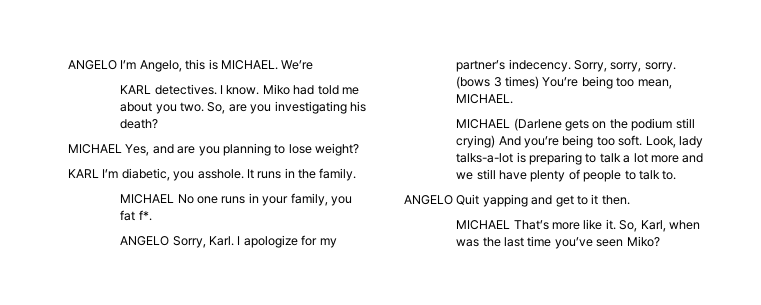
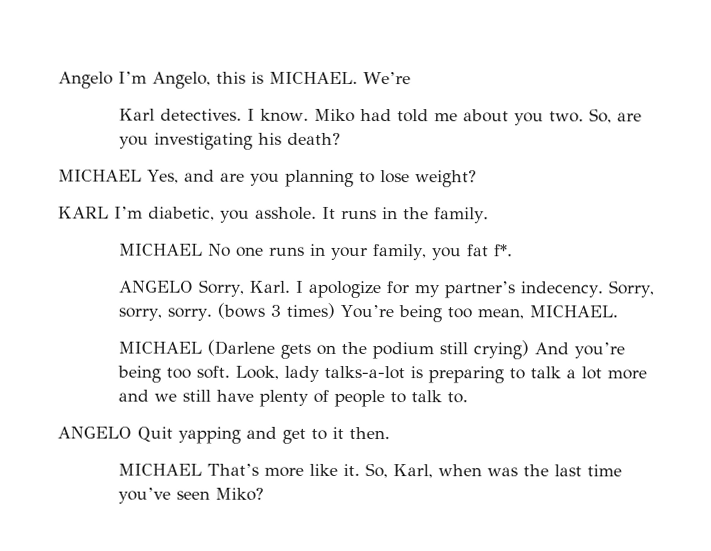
- ANGELO I’m Angelo, this is MICHAEL.
+ Angelo I’m Angelo, this is MICHAEL.
- KARL detectives.
+ Karl detectives.

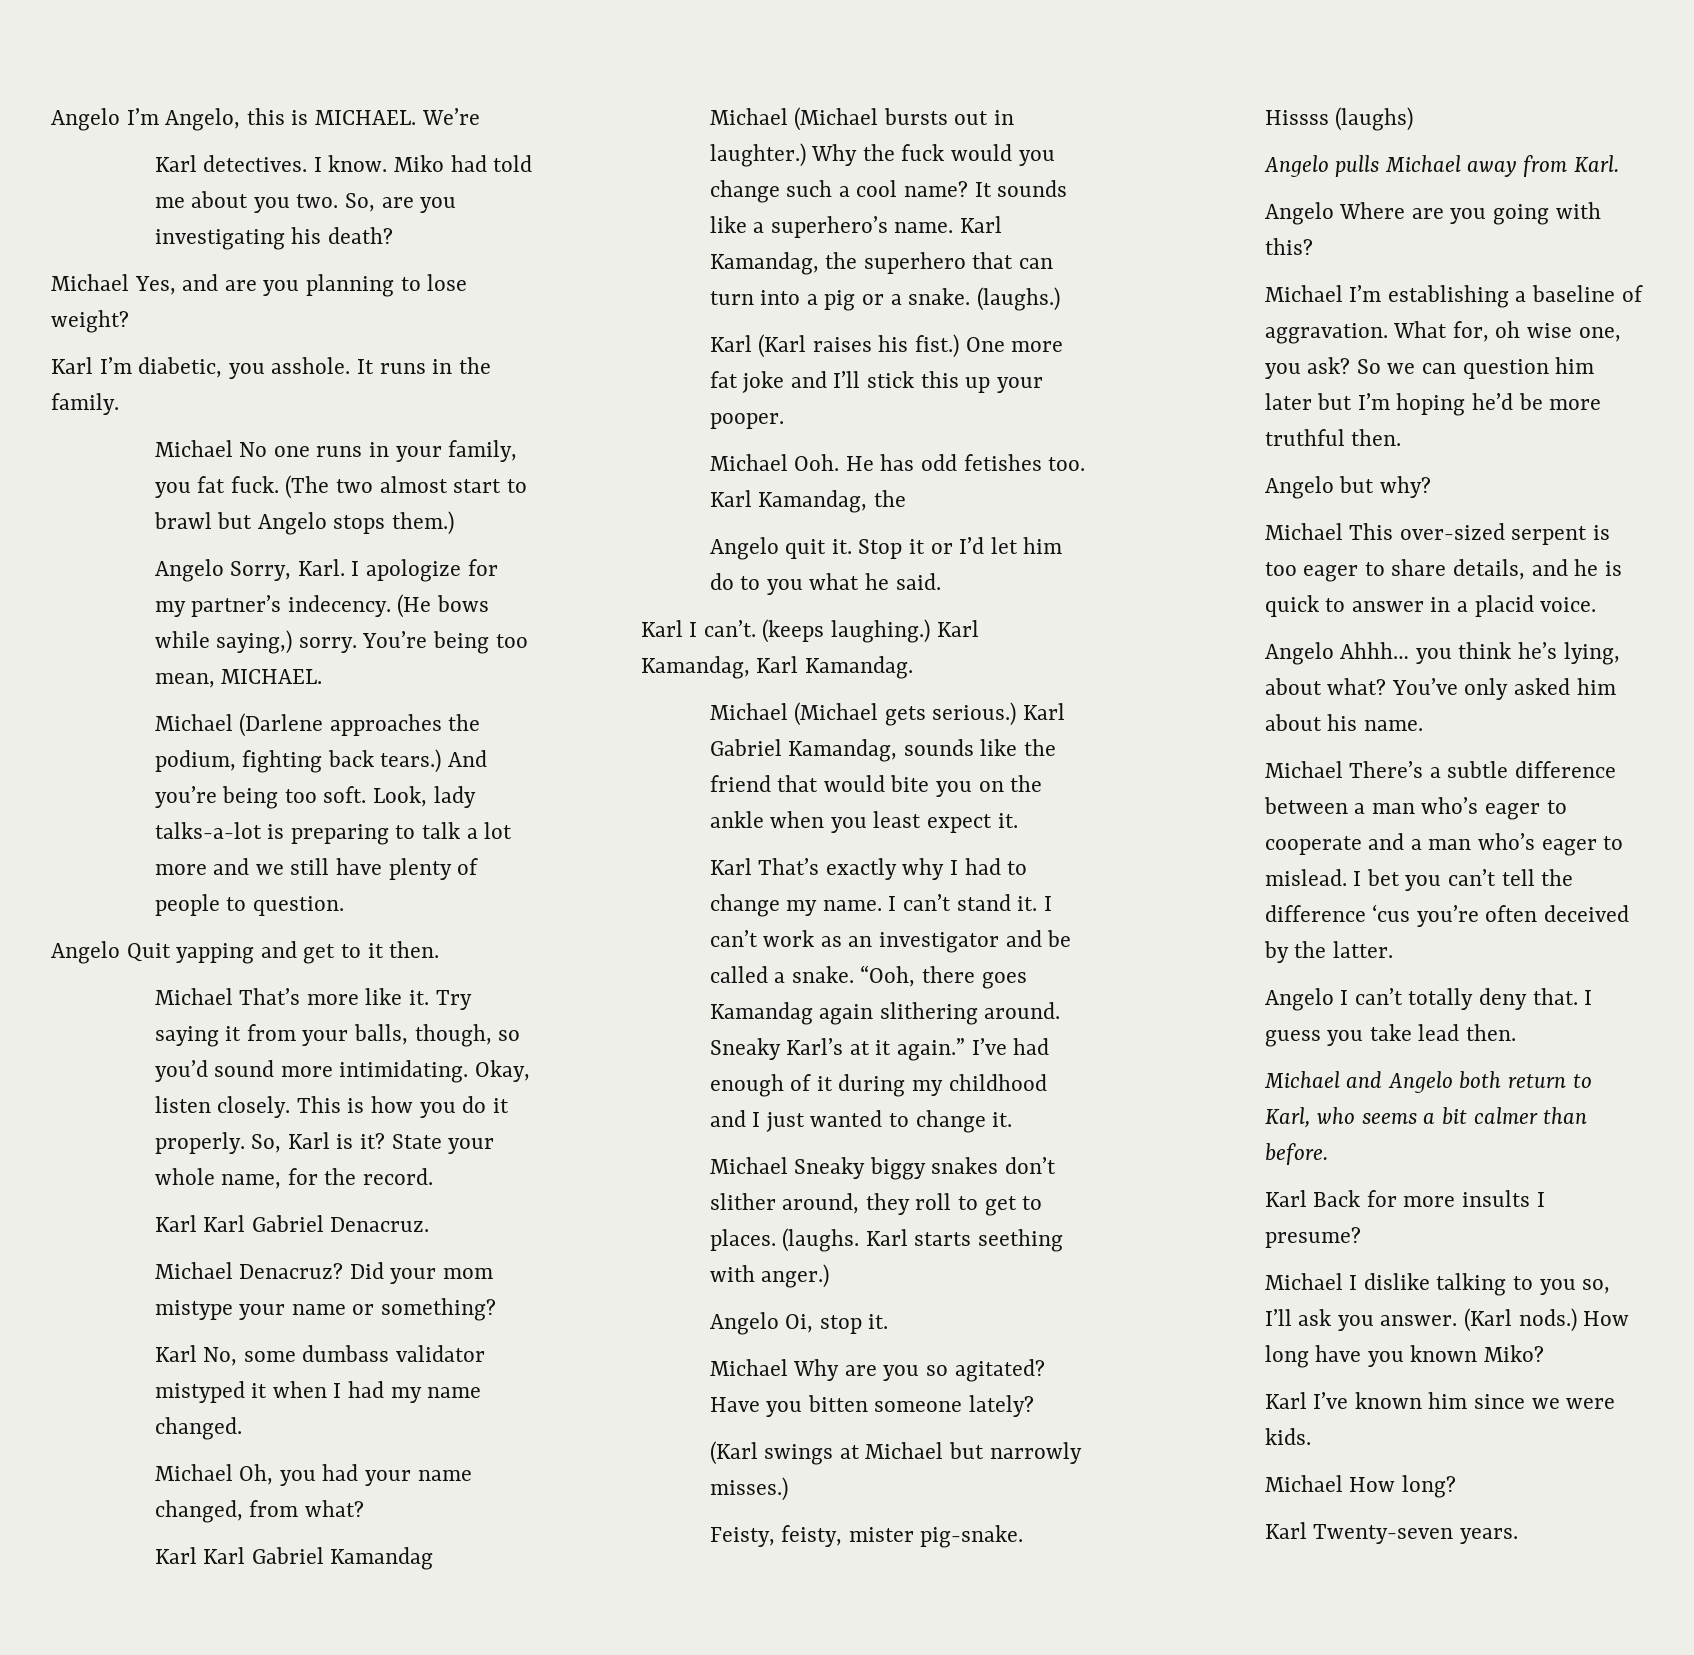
- MICHAEL Yes, and are you planning to lose weight?
+ Michael Yes, and are you planning to lose weight?
- KARL I’m diabetic, you asshole.
+ Karl I’m diabetic, you asshole.
- MICHAEL No one runs in your family, you fat f*.
- ANGELO Sorry, Karl.
+ Michael No one runs in your family, you fat fuck. (The two almost start to brawl but Angelo stops them.)
+ Angelo Sorry, Karl.
- Sorry, sorry, sorry. (bows 3 times) You’re being too mean, MICHAEL.
+ (He bows while saying,) sorry. You’re being too mean, MICHAEL.
- MICHAEL (Darlene gets on the podium still crying) And you’re being too soft.
+ Michael (Darlene approaches the podium, fighting back tears.) And you’re being too soft.
- Look, lady talks-a-lot is preparing to talk a lot more and we still have plenty of people to talk to.
- ANGELO Quit yapping and get to it then.
+ Look, lady talks-a-lot is preparing to talk a lot more and we still have plenty of people to question.
+ Angelo Quit yapping and get to it then.
- MICHAEL That’s more like it.
+ Michael That’s more like it.
- So, Karl, when was the last time you’ve seen Miko?
+ Try saying it from your balls, though, so you’d sound more intimidating. Okay, listen closely. This is how you do it properly. So, Karl is it? State your whole name, for the record.
+ Karl Karl Gabriel Denacruz.
+ Michael Denacruz? Did your mom mistype your name or something?
+ Karl No, some dumbass validator mistyped it when I had my name changed.
+ Michael Oh, you had your name changed, from what?
+ Karl Karl Gabriel Kamandag
+ Michael (Michael bursts out in laughter.) Why the fuck would you change such a cool name? It sounds like a superhero’s name. Karl Kamandag, the superhero that can turn into a pig or a snake. (laughs.)
+ Karl (Karl raises his fist.) One more fat joke and I’ll stick this up your pooper.
+ Michael Ooh. He has odd fetishes too. Karl Kamandag, the
+ Angelo quit it. Stop it or I’d let him do to you what he said.
+ Karl I can’t. (keeps laughing.) Karl Kamandag, Karl Kamandag.
+ Michael (Michael gets serious.) Karl Gabriel Kamandag, sounds like the friend that would bite you on the ankle when you least expect it.
+ Karl That’s exactly why I had to change my name. I can’t stand it. I can’t work as an investigator and be called a snake. “Ooh, there goes Kamandag again slithering around. Sneaky Karl’s at it again.” I’ve had enough of it during my childhood and I just wanted to change it.
+ Michael Sneaky biggy snakes don’t slither around, they roll to get to places. (laughs. Karl starts seething with anger.)
+ Angelo Oi, stop it.
+ Michael Why are you so agitated? Have you bitten someone lately?
+ (Karl swings at Michael but narrowly misses.)
+ Feisty, feisty, mister pig-snake. Hissss (laughs)
+ Angelo pulls Michael away from Karl.
+ Angelo Where are you going with this?
+ Michael I’m establishing a baseline of aggravation. What for, oh wise one, you ask? So we can question him later but I’m hoping he’d be more truthful then.
+ Angelo but why?
+ Michael This over-sized serpent is too eager to share details, and he is quick to answer in a placid voice.
+ Angelo Ahhh… you think he’s lying, about what? You’ve only asked him about his name.
+ Michael There’s a subtle difference between a man who’s eager to cooperate and a man who’s eager to mislead. I bet you can’t tell the difference ‘cus you’re often deceived by the latter.
+ Angelo I can’t totally deny that. I guess you take lead then.
+ Michael and Angelo both return to Karl, who seems a bit calmer than before.
+ Karl Back for more insults I presume?
+ Michael I dislike talking to you so, I’ll ask you answer. (Karl nods.) How long have you known Miko?
+ Karl I’ve known him since we were kids.
+ Michael How long?
+ Karl Twenty-seven years.

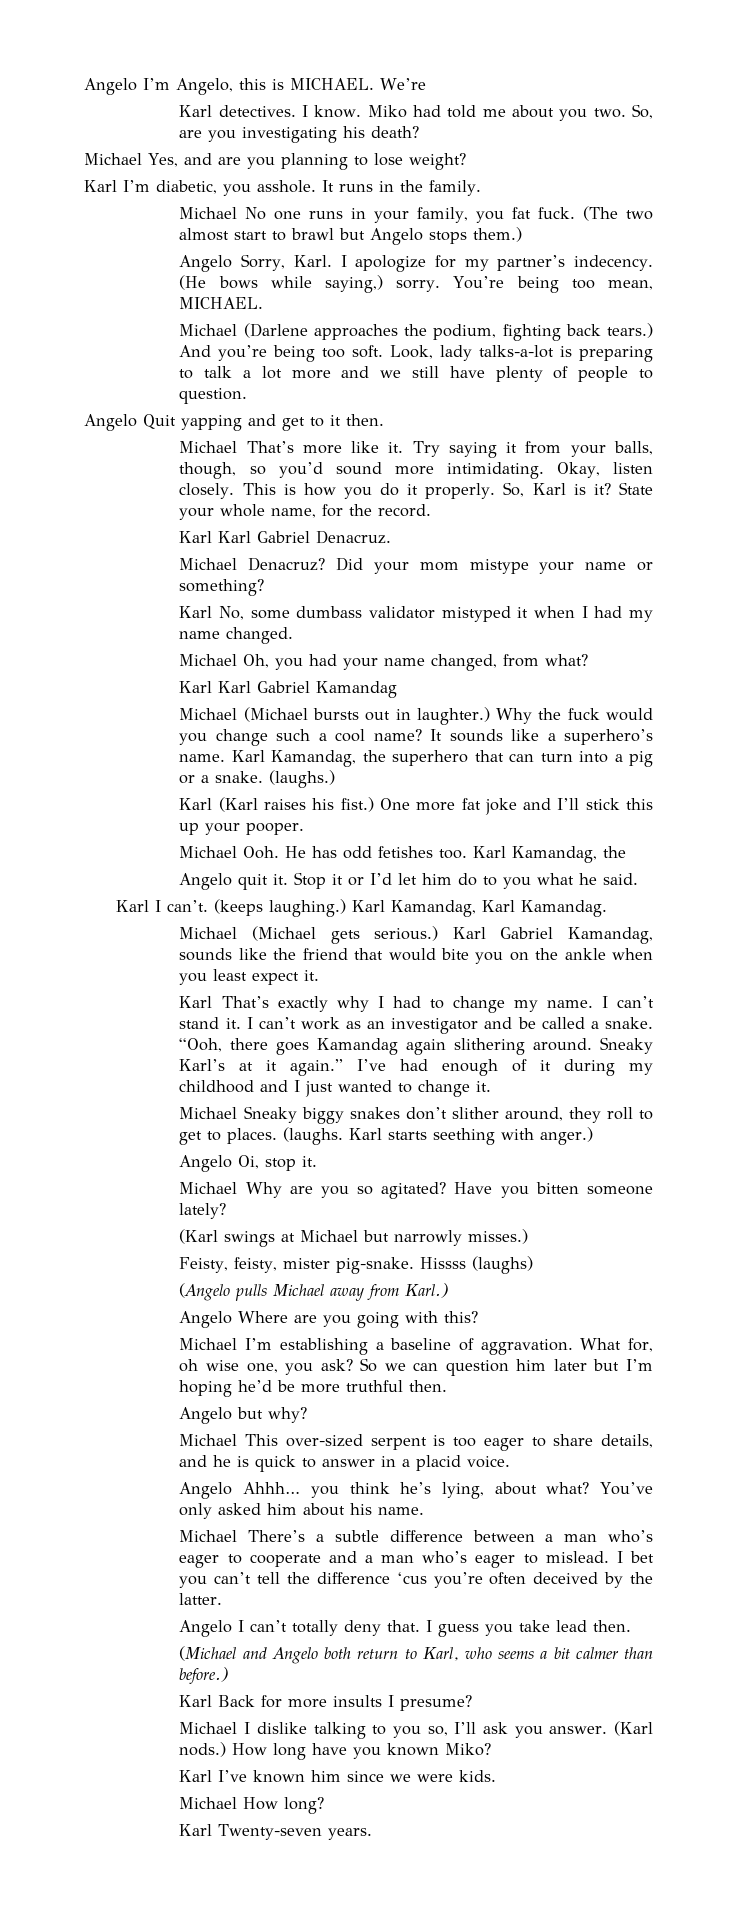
- Angelo pulls Michael away from Karl.
+ (Angelo pulls Michael away from Karl.)
- Michael and Angelo both return to Karl, who seems a bit calmer than before.
+ (Michael and Angelo both return to Karl, who seems a bit calmer than before.)

